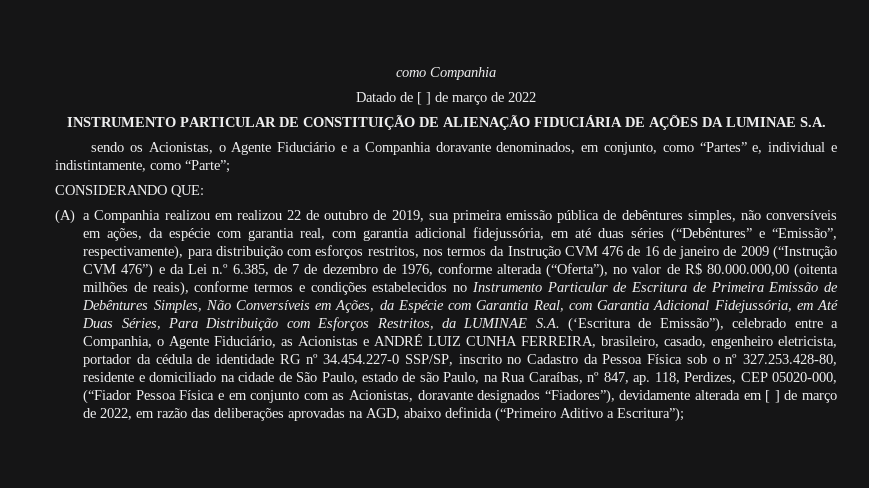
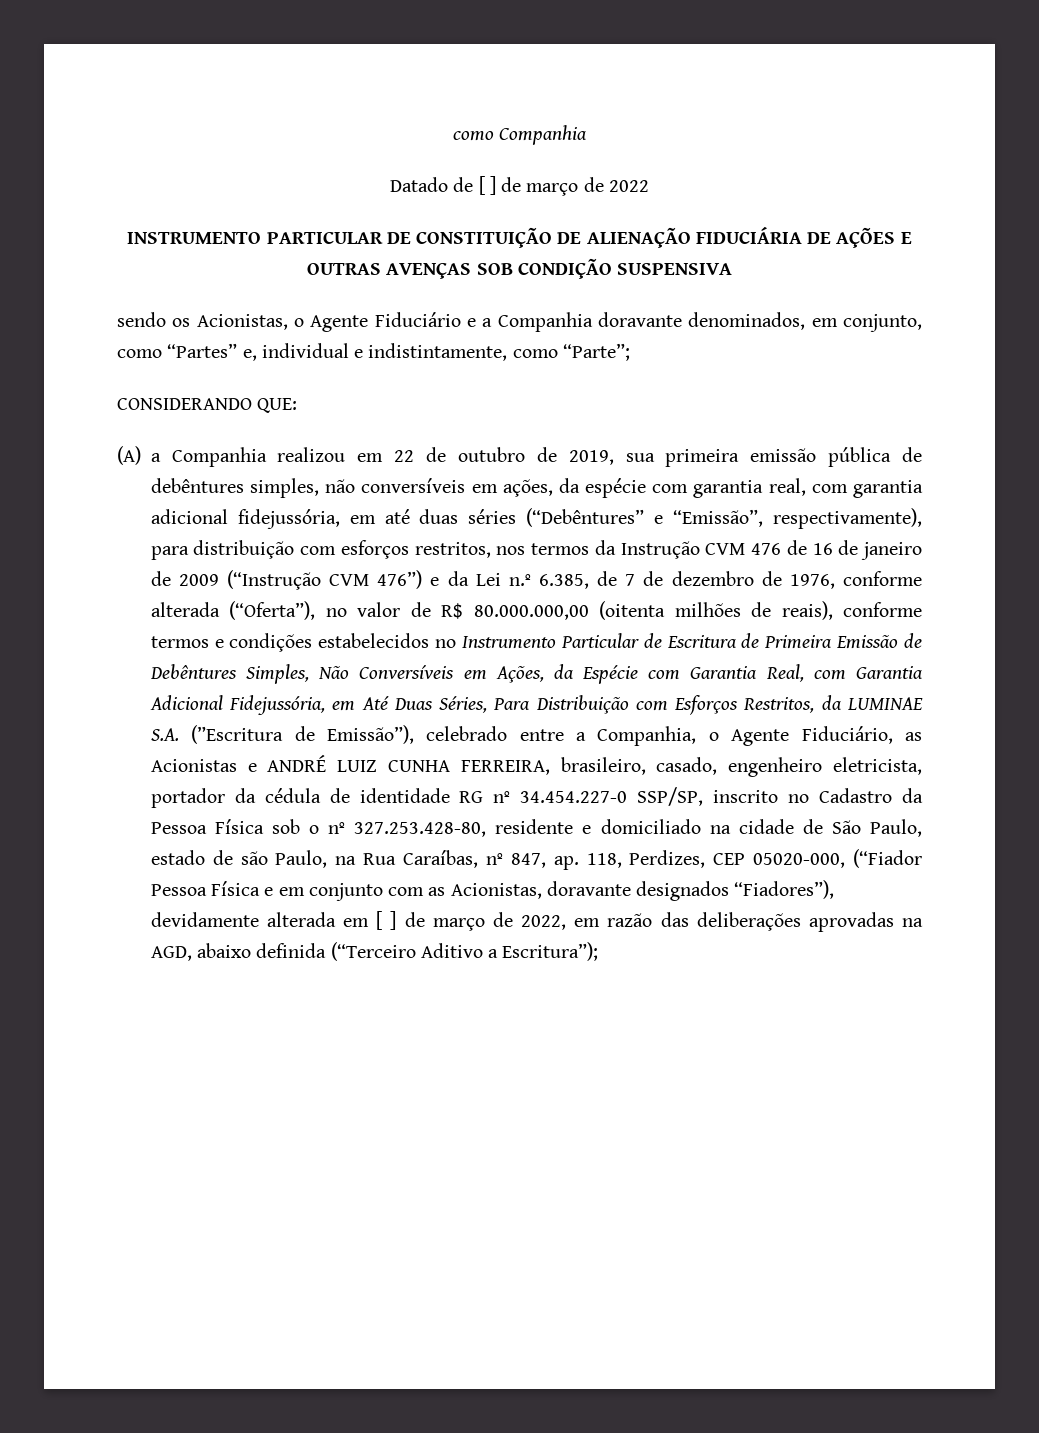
- INSTRUMENTO PARTICULAR DE CONSTITUIÇÃO DE ALIENAÇÃO FIDUCIÁRIA DE AÇÕES DA LUMINAE S.A.
+ INSTRUMENTO PARTICULAR DE CONSTITUIÇÃO DE ALIENAÇÃO FIDUCIÁRIA DE AÇÕES E OUTRAS AVENÇAS SOB CONDIÇÃO SUSPENSIVA
- (A) a Companhia realizou em realizou 22 de outubro de 2019, sua primeira emissão pública de debêntures simples, não conversíveis em ações, da espécie com garantia real, com garantia adicional fidejussória, em até duas séries (“Debêntures” e “Emissão”, respectivamente), para distribuição com esforços restritos, nos termos da Instrução CVM 476 de 16 de janeiro de 2009 (“Instrução CVM 476”) e da Lei n.º 6.385, de 7 de dezembro de 1976, conforme alterada (“Oferta”), no valor de R$ 80.000.000,00 (oitenta milhões de reais), conforme termos e condições estabelecidos no Instrumento Particular de Escritura de Primeira Emissão de Debêntures Simples, Não Conversíveis em Ações, da Espécie com Garantia Real, com Garantia Adicional Fidejussória, em Até Duas Séries, Para Distribuição com Esforços Restritos, da LUMINAE S.A. (‘Escritura de Emissão”), celebrado entre a Companhia, o Agente Fiduciário, as Acionistas e ANDRÉ LUIZ CUNHA FERREIRA, brasileiro, casado, engenheiro eletricista, portador da cédula de identidade RG nº 34.454.227-0 SSP/SP, inscrito no Cadastro da Pessoa Física sob o nº 327.253.428-80, residente e domiciliado na cidade de São Paulo, estado de são Paulo, na Rua Caraíbas, nº 847, ap.
+ (A) a Companhia realizou em 22 de outubro de 2019, sua primeira emissão pública de debêntures simples, não conversíveis em ações, da espécie com garantia real, com garantia adicional fidejussória, em até duas séries (“Debêntures” e “Emissão”, respectivamente), para distribuição com esforços restritos, nos termos da Instrução CVM 476 de 16 de janeiro de 2009 (“Instrução CVM 476”) e da Lei n.º 6.385, de 7 de dezembro de 1976, conforme alterada (“Oferta”), no valor de R$ 80.000.000,00 (oitenta milhões de reais), conforme termos e condições estabelecidos no Instrumento Particular de Escritura de Primeira Emissão de Debêntures Simples, Não Conversíveis em Ações, da Espécie com Garantia Real, com Garantia Adicional Fidejussória, em Até Duas Séries, Para Distribuição com Esforços Restritos, da LUMINAE S.A. (”Escritura de Emissão”), celebrado entre a Companhia, o Agente Fiduciário, as Acionistas e ANDRÉ LUIZ CUNHA FERREIRA, brasileiro, casado, engenheiro eletricista, portador da cédula de identidade RG nº 34.454.227-0 SSP/SP, inscrito no Cadastro da Pessoa Física sob o nº 327.253.428-80, residente e domiciliado na cidade de São Paulo, estado de são Paulo, na Rua Caraíbas, nº 847, ap.
- 118, Perdizes, CEP 05020-000, (“Fiador Pessoa Física e em conjunto com as Acionistas, doravante designados “Fiadores”), devidamente alterada em [ ] de março de 2022, em razão das deliberações aprovadas na AGD, abaixo definida (“Primeiro Aditivo a Escritura”);
+ 118, Perdizes, CEP 05020-000, (“Fiador Pessoa Física e em conjunto com as Acionistas, doravante designados “Fiadores”), devidamente alterada em [ ] de março de 2022, em razão das deliberações aprovadas na AGD, abaixo definida (“Terceiro Aditivo a Escritura”);

